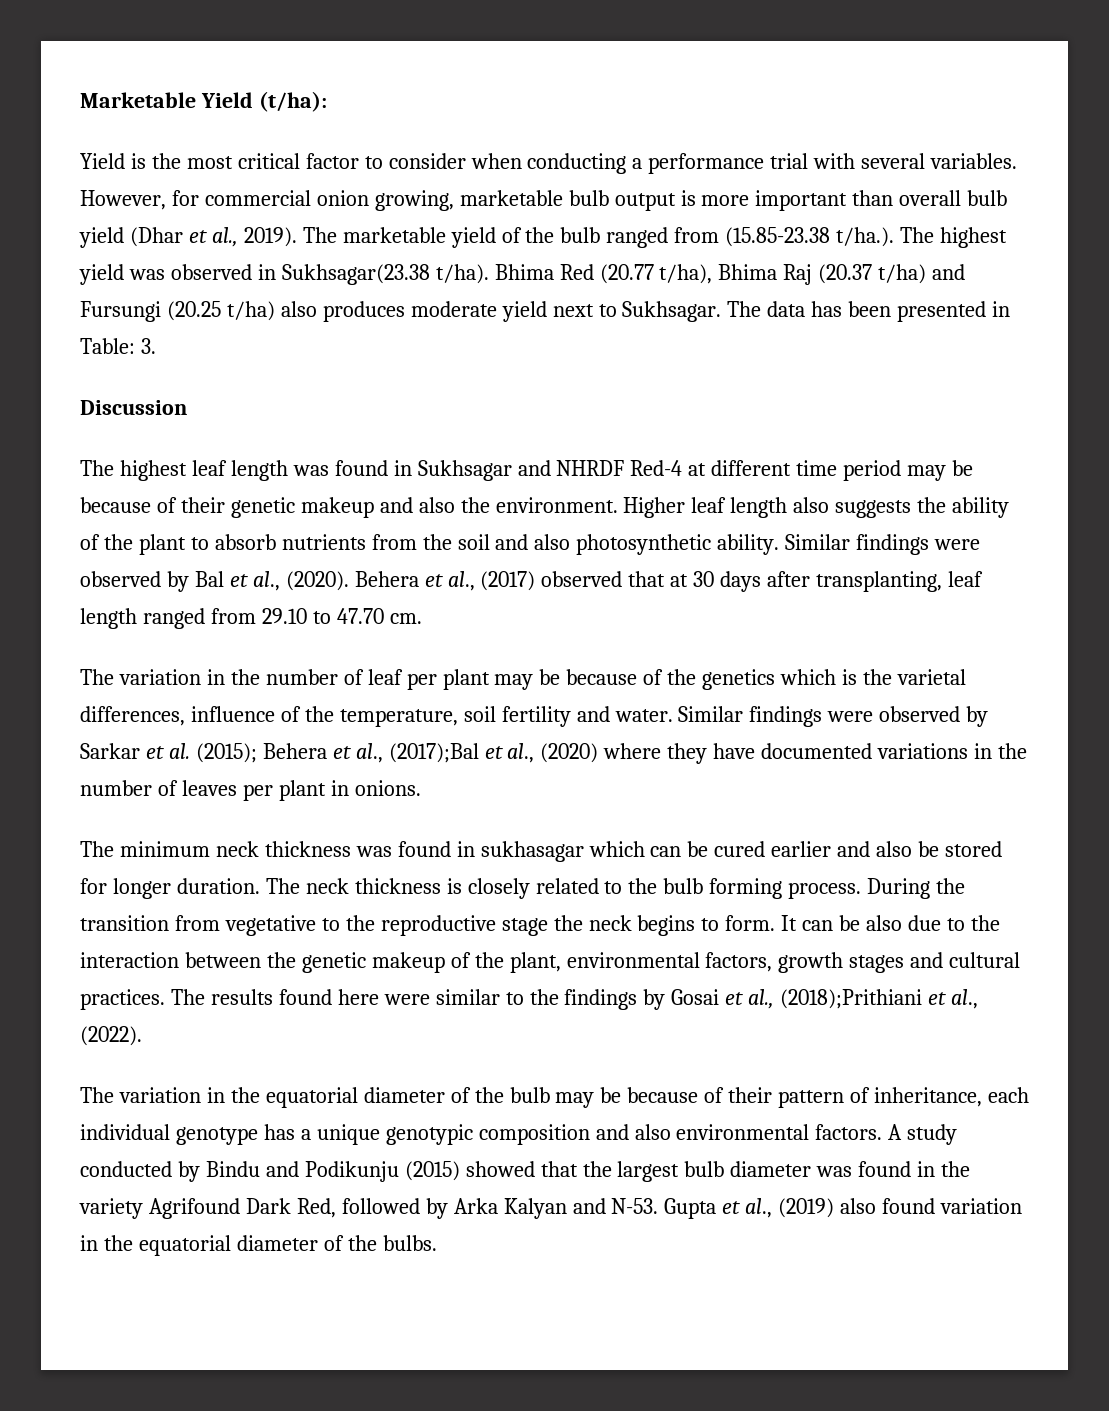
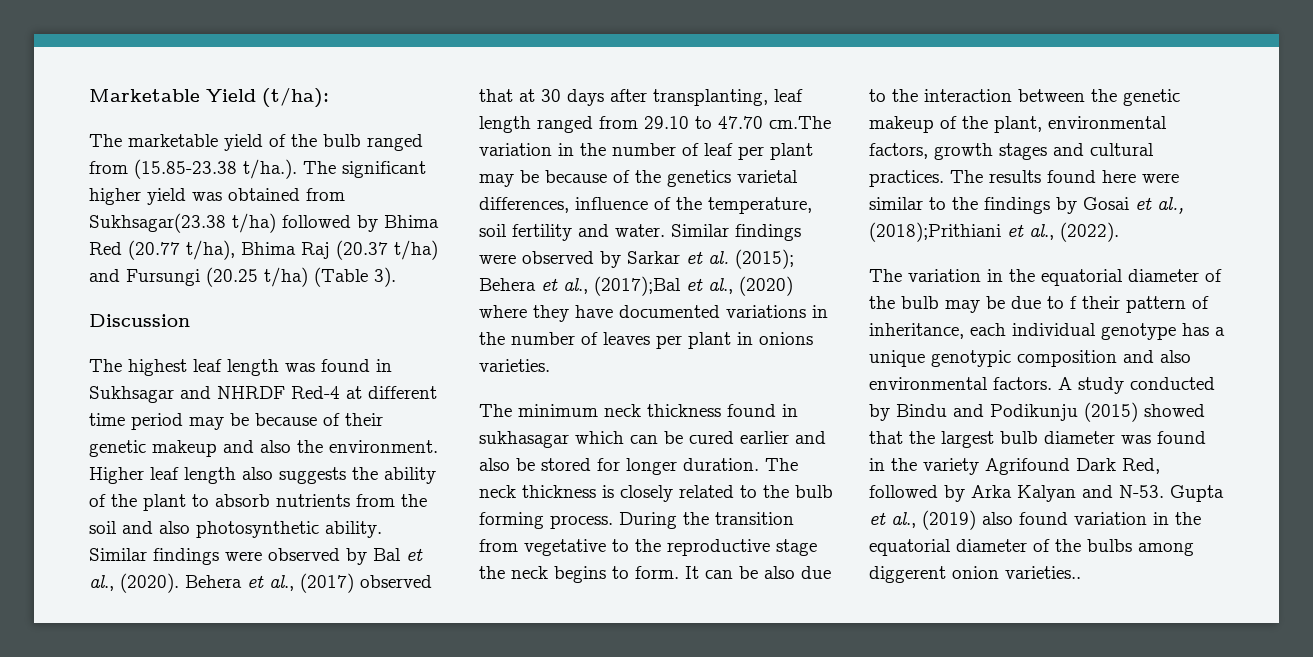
- Yield is the most critical factor to consider when conducting a performance trial with several variables. However, for commercial onion growing, marketable bulb output is more important than overall bulb yield (Dhar et al., 2019). The marketable yield of the bulb ranged from (15.85-23.38 t/ha.). The highest yield was observed in Sukhsagar(23.38 t/ha). Bhima Red (20.77 t/ha), Bhima Raj (20.37 t/ha) and Fursungi (20.25 t/ha) also produces moderate yield next to Sukhsagar. The data has been presented in Table: 3.
+ The marketable yield of the bulb ranged from (15.85-23.38 t/ha.). The significant higher yield was obtained from Sukhsagar(23.38 t/ha) followed by Bhima Red (20.77 t/ha), Bhima Raj (20.37 t/ha) and Fursungi (20.25 t/ha) (Table 3).
- Behera et al., (2017) observed that at 30 days after transplanting, leaf length ranged from 29.10 to 47.70 cm.
- The variation in the number of leaf per plant may be because of the genetics which is the varietal differences, influence of the temperature, soil fertility and water.
+ Behera et al., (2017) observed that at 30 days after transplanting, leaf length ranged from 29.10 to 47.70 cm.The variation in the number of leaf per plant may be because of the genetics varietal differences, influence of the temperature, soil fertility and water.
- Similar findings were observed by Sarkar et al. (2015); Behera et al., (2017);Bal et al., (2020) where they have documented variations in the number of leaves per plant in onions.
+ Similar findings were observed by Sarkar et al. (2015); Behera et al., (2017);Bal et al., (2020) where they have documented variations in the number of leaves per plant in onions varieties.
- The minimum neck thickness was found in sukhasagar which can be cured earlier and also be stored for longer duration.
+ The minimum neck thickness found in sukhasagar which can be cured earlier and also be stored for longer duration.
- The variation in the equatorial diameter of the bulb may be because of their pattern of inheritance, each individual genotype has a unique genotypic composition and also environmental factors.
+ The variation in the equatorial diameter of the bulb may be due to f their pattern of inheritance, each individual genotype has a unique genotypic composition and also environmental factors.
- Gupta et al., (2019) also found variation in the equatorial diameter of the bulbs.
+ Gupta et al., (2019) also found variation in the equatorial diameter of the bulbs among diggerent onion varieties..

